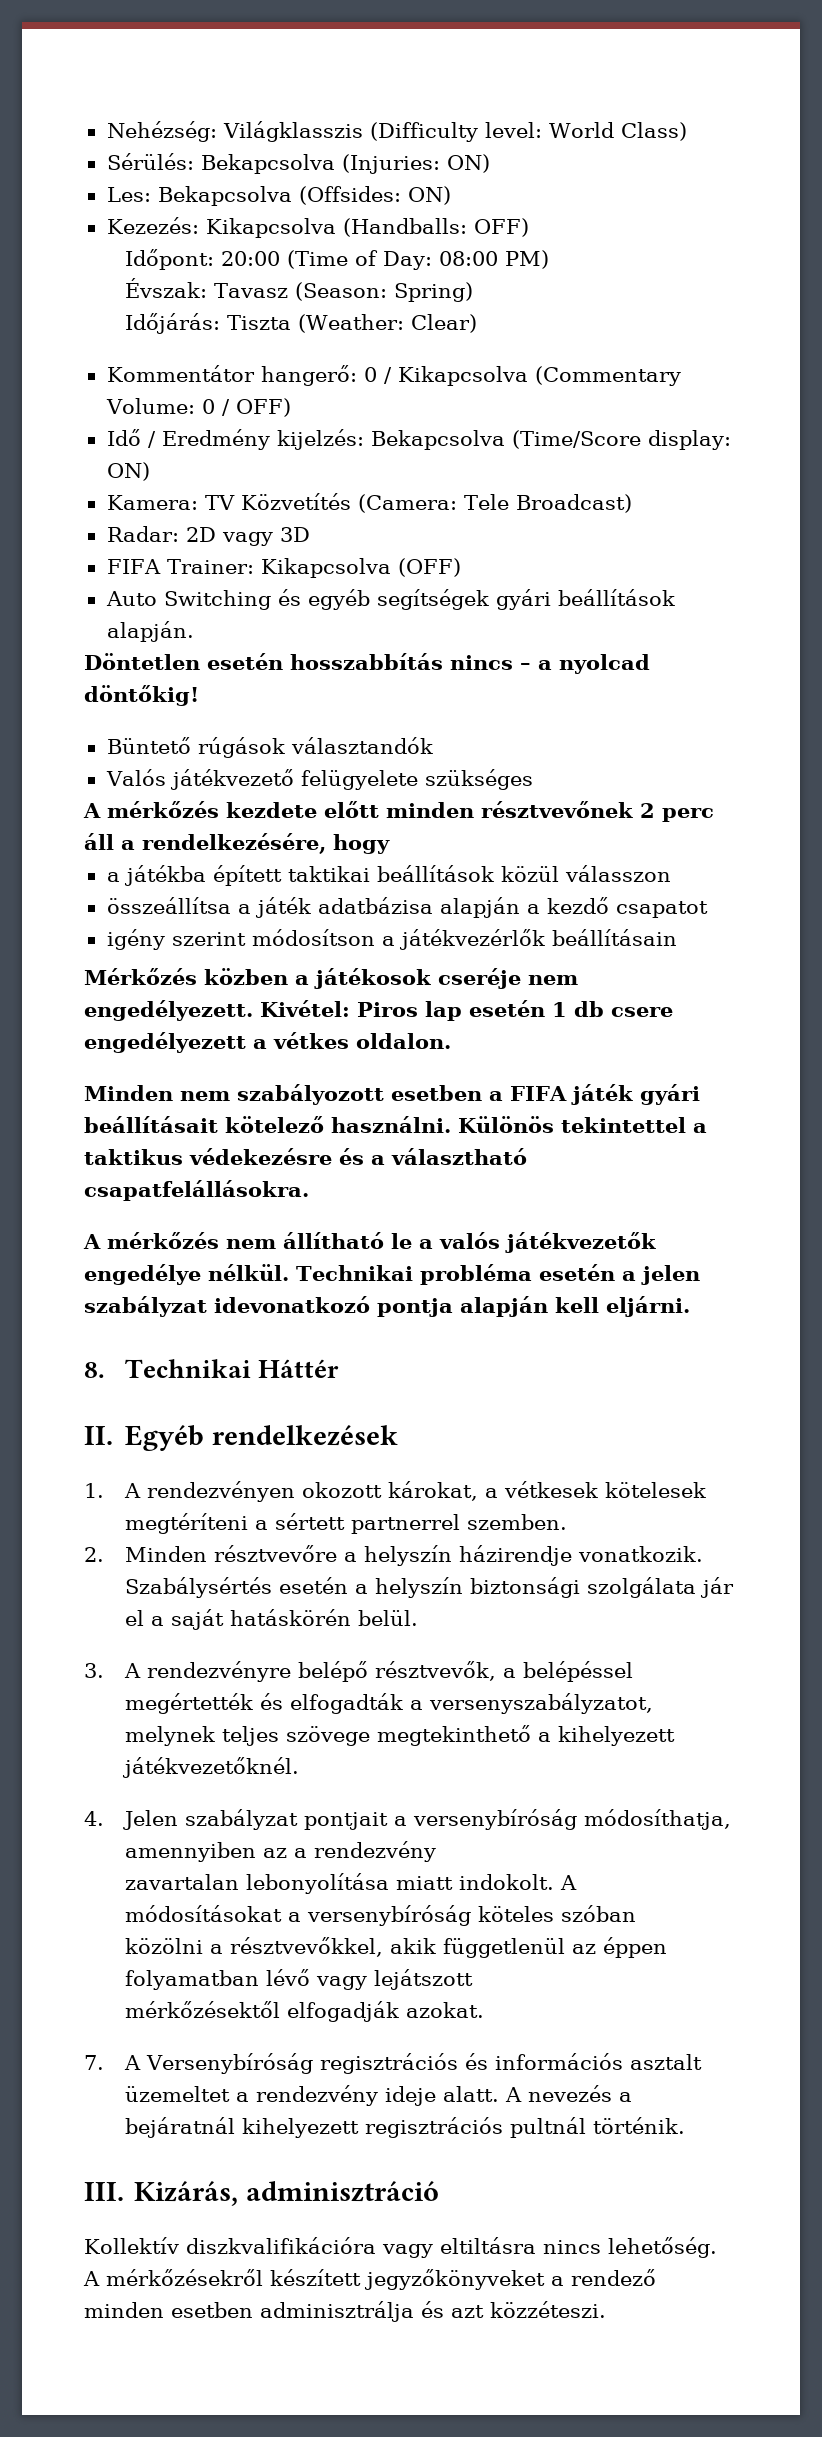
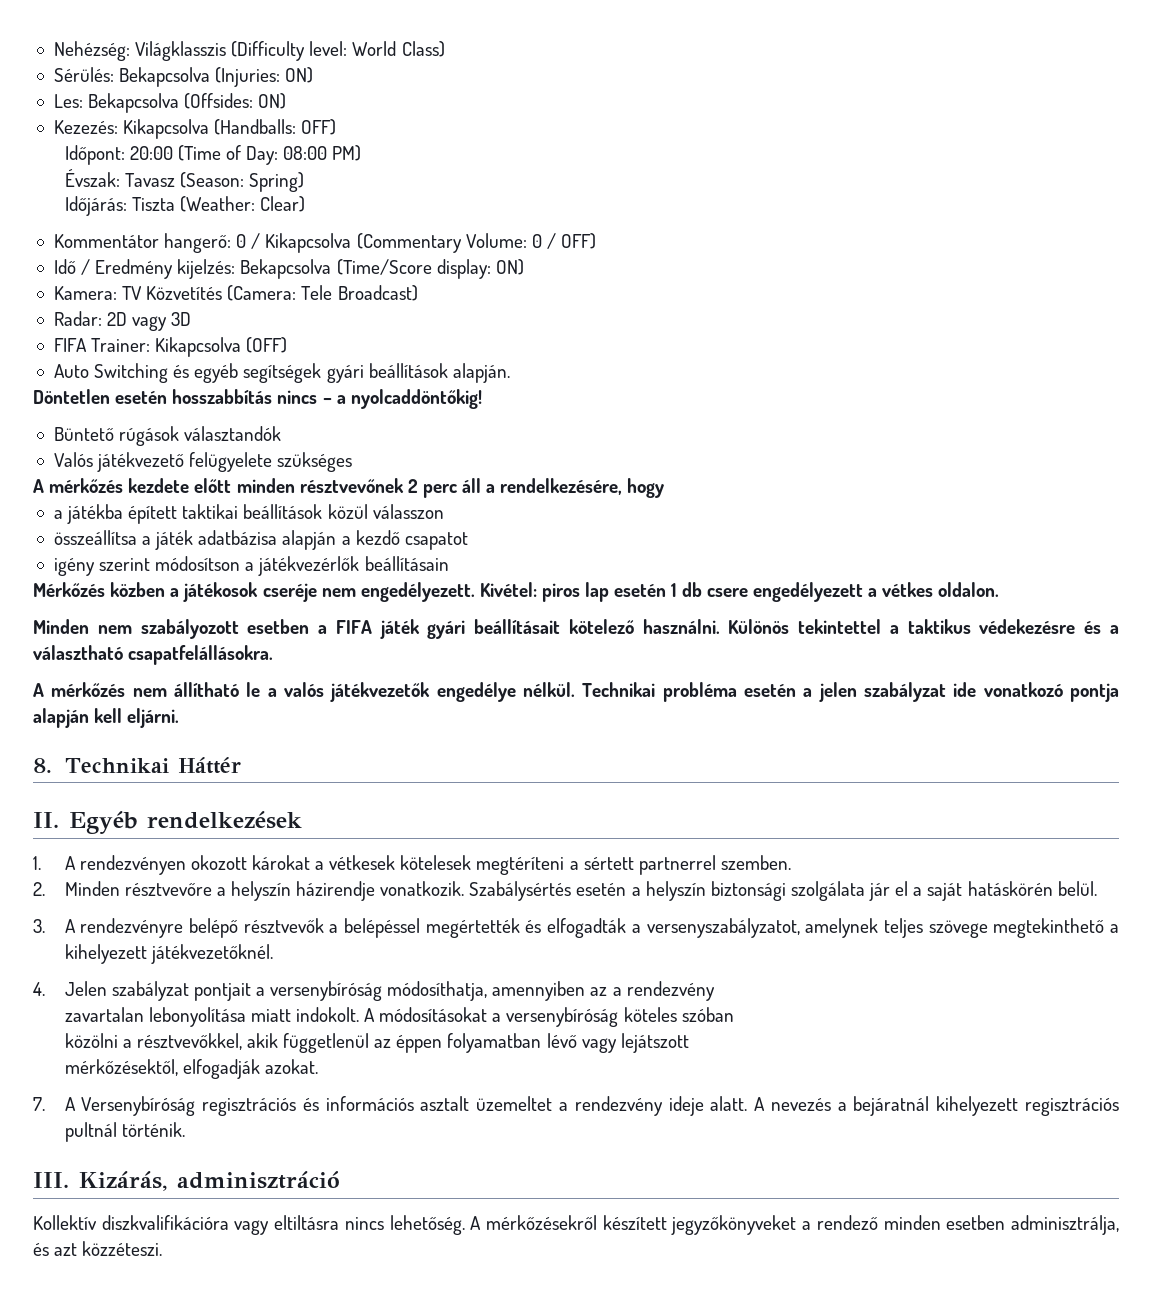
- Döntetlen esetén hosszabbítás nincs – a nyolcad döntőkig!
+ Döntetlen esetén hosszabbítás nincs – a nyolcaddöntőkig!
- Kivétel: Piros lap esetén 1 db csere engedélyezett a vétkes oldalon.
+ Kivétel: piros lap esetén 1 db csere engedélyezett a vétkes oldalon.
- Technikai probléma esetén a jelen szabályzat idevonatkozó pontja alapján kell eljárni.
+ Technikai probléma esetén a jelen szabályzat ide vonatkozó pontja alapján kell eljárni.
- 1. A rendezvényen okozott károkat, a vétkesek kötelesek megtéríteni a sértett partnerrel szemben.
+ 1. A rendezvényen okozott károkat a vétkesek kötelesek megtéríteni a sértett partnerrel szemben.
- 3. A rendezvényre belépő résztvevők, a belépéssel megértették és elfogadták a versenyszabályzatot, melynek teljes szövege megtekinthető a kihelyezett játékvezetőknél.
+ 3. A rendezvényre belépő résztvevők a belépéssel megértették és elfogadták a versenyszabályzatot, amelynek teljes szövege megtekinthető a kihelyezett játékvezetőknél.
- mérkőzésektől elfogadják azokat.
+ mérkőzésektől, elfogadják azokat.
- A mérkőzésekről készített jegyzőkönyveket a rendező minden esetben adminisztrálja és azt közzéteszi.
+ A mérkőzésekről készített jegyzőkönyveket a rendező minden esetben adminisztrálja, és azt közzéteszi.

